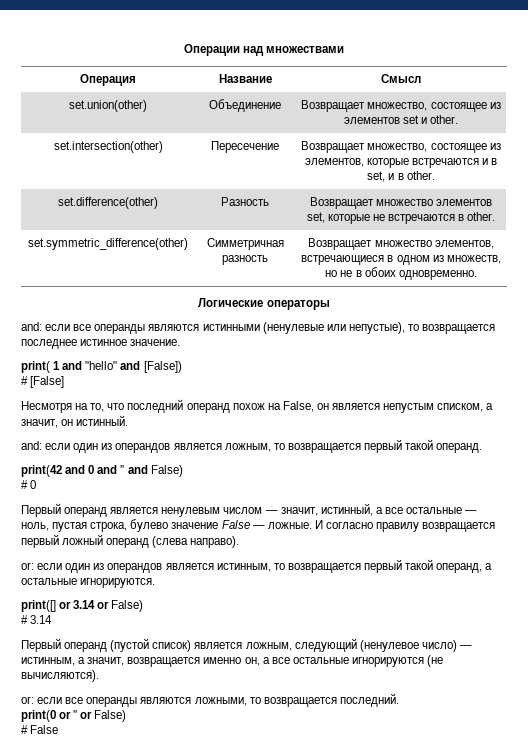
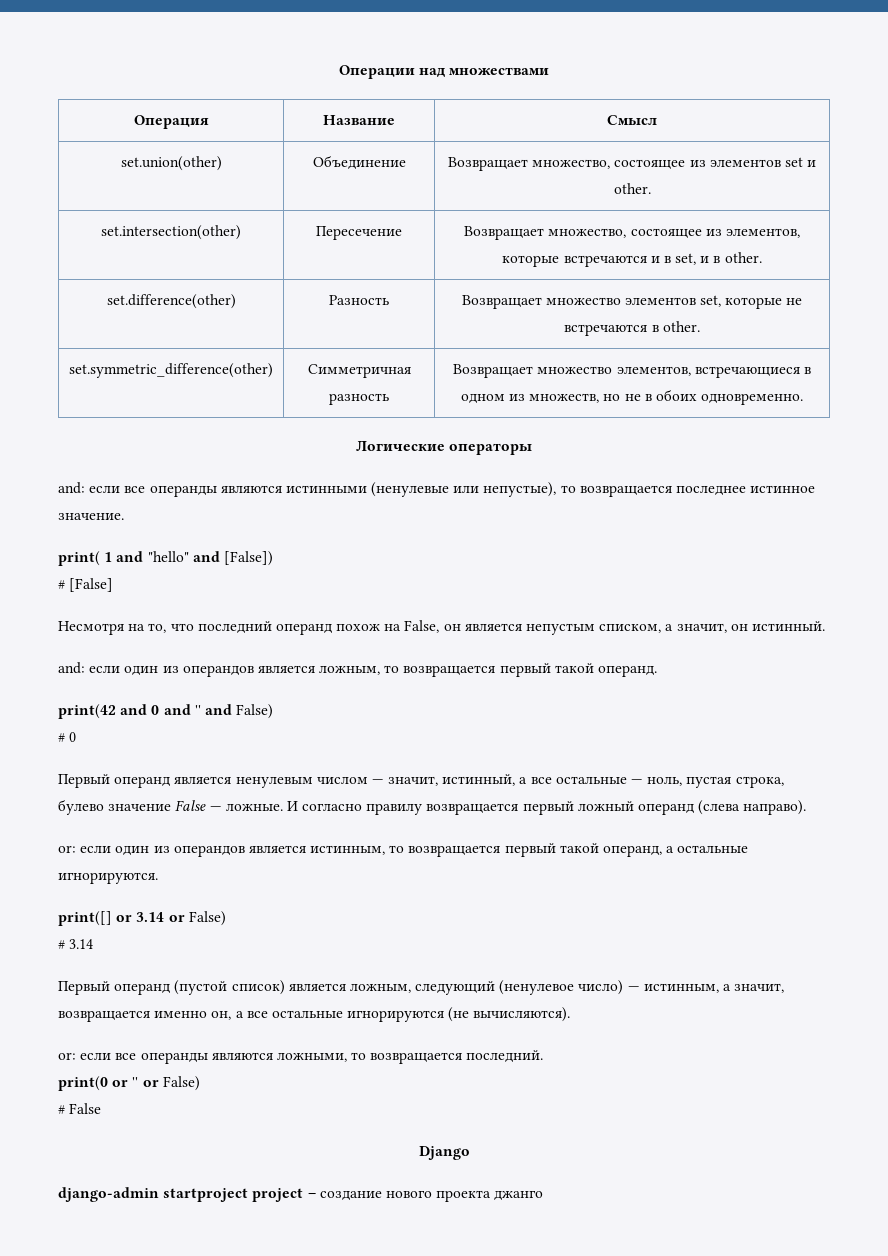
+ Django
+ django-admin startproject project – создание нового проекта джанго

